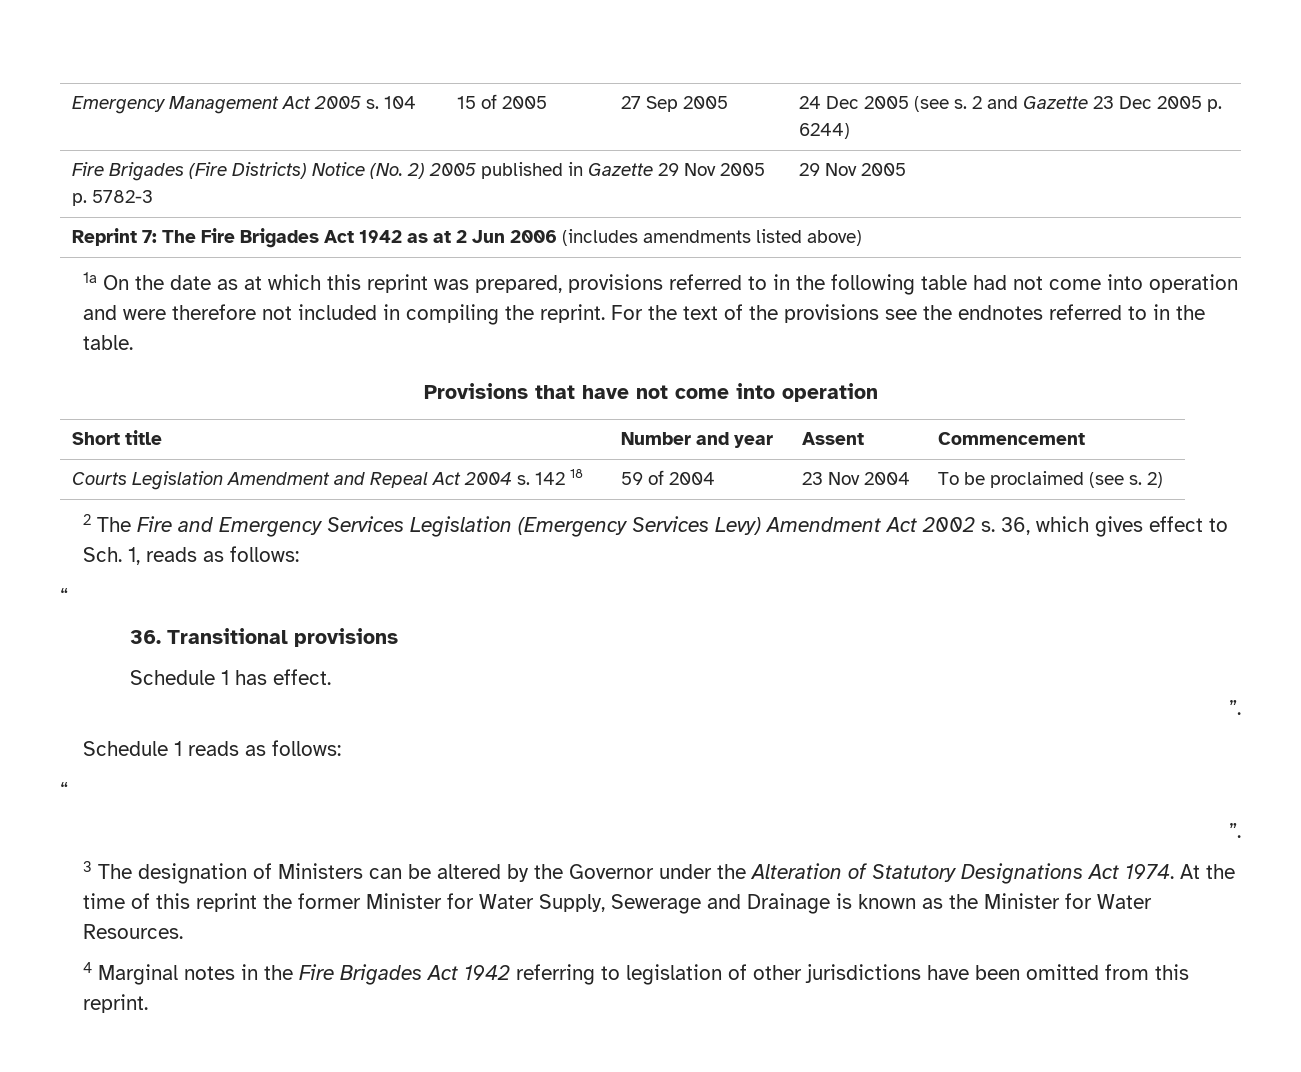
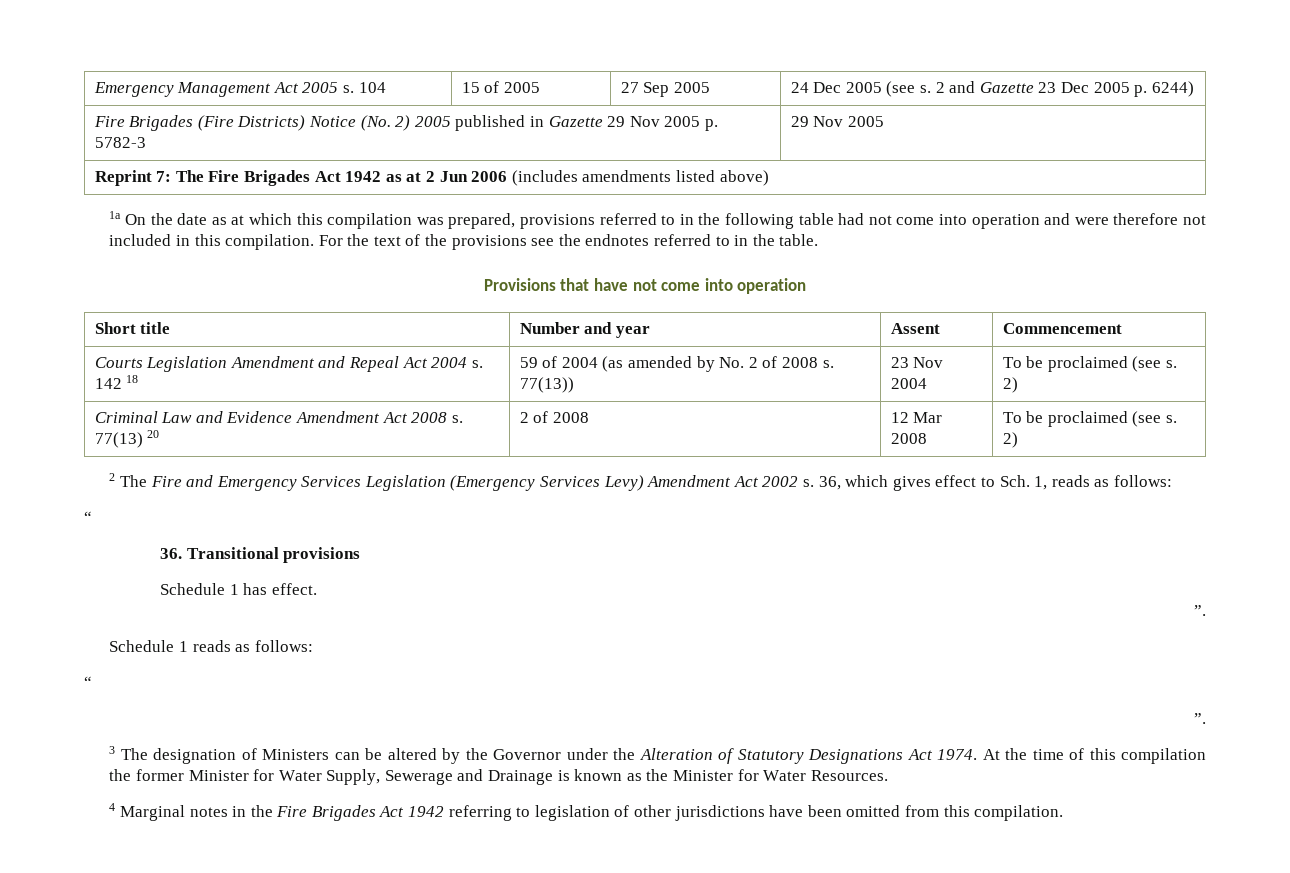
- 1a On the date as at which this reprint was prepared, provisions referred to in the following table had not come into operation and were therefore not included in compiling the reprint.
+ 1a On the date as at which this compilation was prepared, provisions referred to in the following table had not come into operation and were therefore not included in this compilation.
- Courts Legislation Amendment and Repeal Act 2004 s. 142 18 | 59 of 2004 | 23 Nov 2004 | To be proclaimed (see s. 2)
+ Courts Legislation Amendment and Repeal Act 2004 s. 142 18 | 59 of 2004 (as amended by No. 2 of 2008 s. 77(13)) | 23 Nov 2004 | To be proclaimed (see s. 2)
+ Criminal Law and Evidence Amendment Act 2008 s. 77(13) 20 | 2 of 2008 | 12 Mar 2008 | To be proclaimed (see s. 2)
- At the time of this reprint the former Minister for Water Supply, Sewerage and Drainage is known as the Minister for Water Resources.
+ At the time of this compilation the former Minister for Water Supply, Sewerage and Drainage is known as the Minister for Water Resources.
- 4 Marginal notes in the Fire Brigades Act 1942 referring to legislation of other jurisdictions have been omitted from this reprint.
+ 4 Marginal notes in the Fire Brigades Act 1942 referring to legislation of other jurisdictions have been omitted from this compilation.

